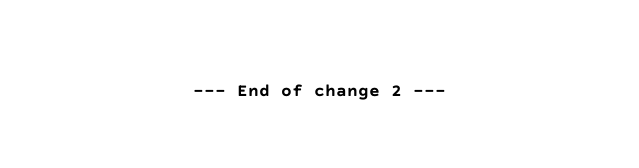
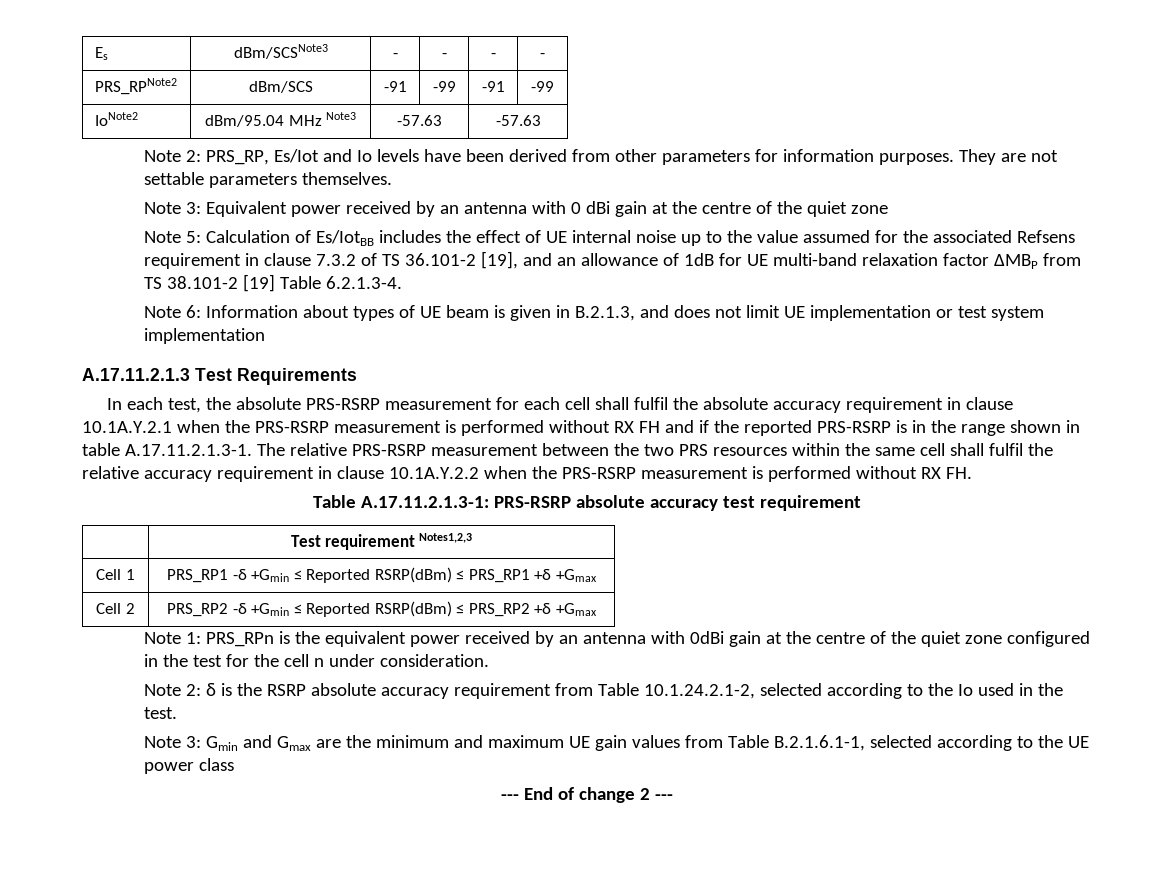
+ Es | dBm/SCSNote3 | - | - | - | -
+ PRS_RPNote2 | dBm/SCS | -91 | -99 | -91 | -99
+ IoNote2 | dBm/95.04 MHz Note3 | -57.63 | -57.63
+ Note 2: PRS_RP, Es/Iot and Io levels have been derived from other parameters for information purposes. They are not settable parameters themselves.
+ Note 3: Equivalent power received by an antenna with 0 dBi gain at the centre of the quiet zone
+ Note 5: Calculation of Es/IotBB includes the effect of UE internal noise up to the value assumed for the associated Refsens requirement in clause 7.3.2 of TS 36.101-2 [19], and an allowance of 1dB for UE multi-band relaxation factor ΔMBP from TS 38.101-2 [19] Table 6.2.1.3-4.
+ Note 6: Information about types of UE beam is given in B.2.1.3, and does not limit UE implementation or test system implementation
+ A.17.11.2.1.3 Test Requirements
+ In each test, the absolute PRS-RSRP measurement for each cell shall fulfil the absolute accuracy requirement in clause 10.1A.Y.2.1 when the PRS-RSRP measurement is performed without RX FH and if the reported PRS-RSRP is in the range shown in table A.17.11.2.1.3-1. The relative PRS-RSRP measurement between the two PRS resources within the same cell shall fulfil the relative accuracy requirement in clause 10.1A.Y.2.2 when the PRS-RSRP measurement is performed without RX FH.
+ Table A.17.11.2.1.3-1: PRS-RSRP absolute accuracy test requirement
+ | Test requirement Notes1,2,3
+ Cell 1 | PRS_RP1 -δ +Gmin ≤ Reported RSRP(dBm) ≤ PRS_RP1 +δ +Gmax
+ Cell 2 | PRS_RP2 -δ +Gmin ≤ Reported RSRP(dBm) ≤ PRS_RP2 +δ +Gmax
+ Note 1: PRS_RPn is the equivalent power received by an antenna with 0dBi gain at the centre of the quiet zone configured in the test for the cell n under consideration.
+ Note 2: δ is the RSRP absolute accuracy requirement from Table 10.1.24.2.1-2, selected according to the Io used in the test.
+ Note 3: Gmin and Gmax are the minimum and maximum UE gain values from Table B.2.1.6.1-1, selected according to the UE power class

